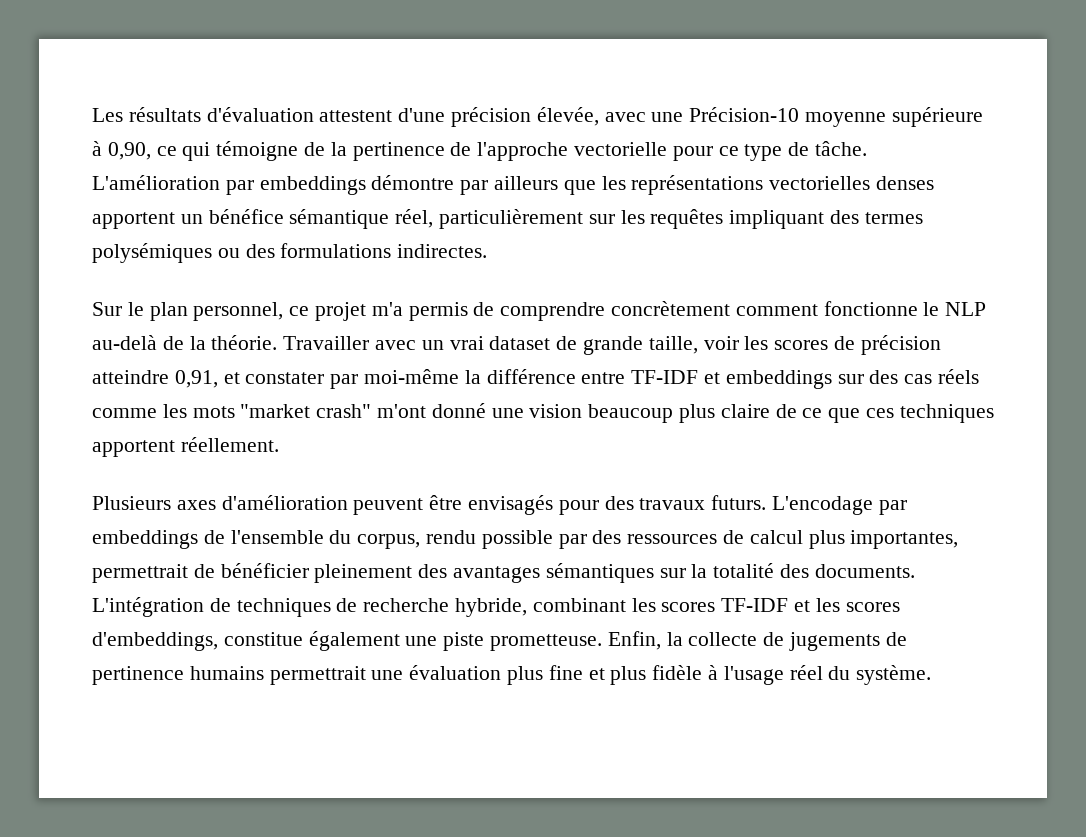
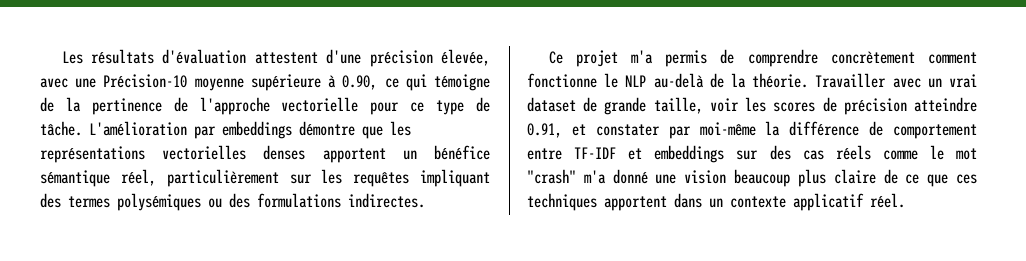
- Les résultats d'évaluation attestent d'une précision élevée, avec une Précision-10 moyenne supérieure à 0,90, ce qui témoigne de la pertinence de l'approche vectorielle pour ce type de tâche.
+ Les résultats d'évaluation attestent d'une précision élevée, avec une Précision-10 moyenne supérieure à 0.90, ce qui témoigne de la pertinence de l'approche vectorielle pour ce type de tâche.
- L'amélioration par embeddings démontre par ailleurs que les représentations vectorielles denses apportent un bénéfice sémantique réel, particulièrement sur les requêtes impliquant des termes polysémiques ou des formulations indirectes.
+ L'amélioration par embeddings démontre que les représentations vectorielles denses apportent un bénéfice sémantique réel, particulièrement sur les requêtes impliquant des termes polysémiques ou des formulations indirectes.
- Sur le plan personnel, ce projet m'a permis de comprendre concrètement comment fonctionne le NLP au-delà de la théorie.
+ Ce projet m'a permis de comprendre concrètement comment fonctionne le NLP au-delà de la théorie.
- Travailler avec un vrai dataset de grande taille, voir les scores de précision atteindre 0,91, et constater par moi-même la différence entre TF-IDF et embeddings sur des cas réels comme les mots "market crash" m'ont donné une vision beaucoup plus claire de ce que ces techniques apportent réellement.
- Plusieurs axes d'amélioration peuvent être envisagés pour des travaux futurs. L'encodage par embeddings de l'ensemble du corpus, rendu possible par des ressources de calcul plus importantes, permettrait de bénéficier pleinement des avantages sémantiques sur la totalité des documents. L'intégration de techniques de recherche hybride, combinant les scores TF-IDF et les scores d'embeddings, constitue également une piste prometteuse. Enfin, la collecte de jugements de pertinence humains permettrait une évaluation plus fine et plus fidèle à l'usage réel du système.
+ Travailler avec un vrai dataset de grande taille, voir les scores de précision atteindre 0.91, et constater par moi-même la différence de comportement entre TF-IDF et embeddings sur des cas réels comme le mot "crash" m'a donné une vision beaucoup plus claire de ce que ces techniques apportent dans un contexte applicatif réel.

